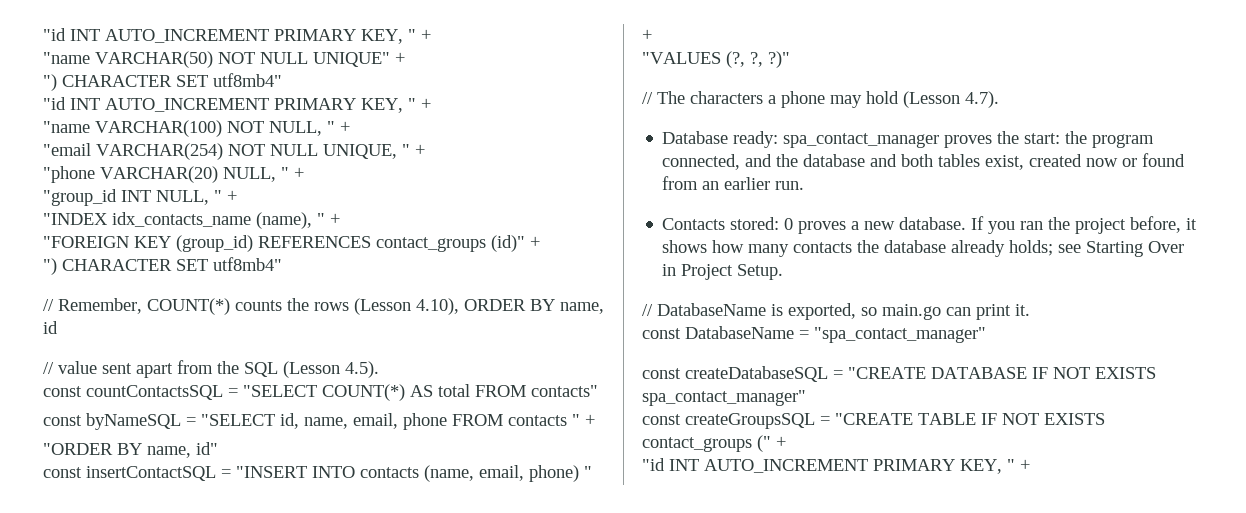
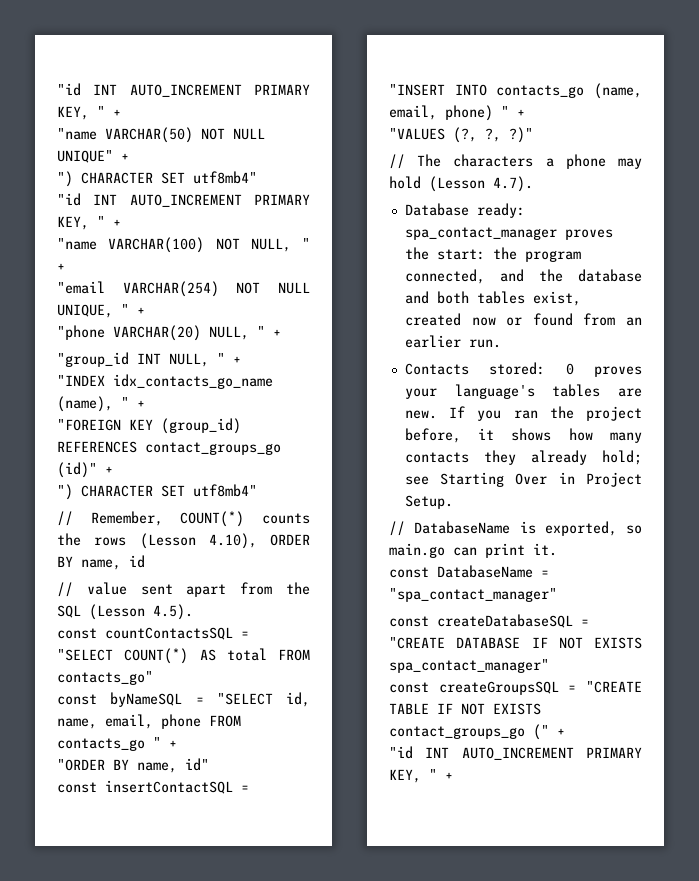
- "INDEX idx_contacts_name (name), " +
+ "INDEX idx_contacts_go_name (name), " +
- "FOREIGN KEY (group_id) REFERENCES contact_groups (id)" +
+ "FOREIGN KEY (group_id) REFERENCES contact_groups_go (id)" +
- const countContactsSQL = "SELECT COUNT(*) AS total FROM contacts"
+ const countContactsSQL = "SELECT COUNT(*) AS total FROM contacts_go"
- const byNameSQL = "SELECT id, name, email, phone FROM contacts " +
+ const byNameSQL = "SELECT id, name, email, phone FROM contacts_go " +
- const insertContactSQL = "INSERT INTO contacts (name, email, phone) " +
+ const insertContactSQL = "INSERT INTO contacts_go (name, email, phone) " +
- Contacts stored: 0 proves a new database.
+ Contacts stored: 0 proves your language's tables are new.
- If you ran the project before, it shows how many contacts the database already holds; see Starting Over in Project Setup.
+ If you ran the project before, it shows how many contacts they already hold; see Starting Over in Project Setup.
- const createGroupsSQL = "CREATE TABLE IF NOT EXISTS contact_groups (" +
+ const createGroupsSQL = "CREATE TABLE IF NOT EXISTS contact_groups_go (" +

